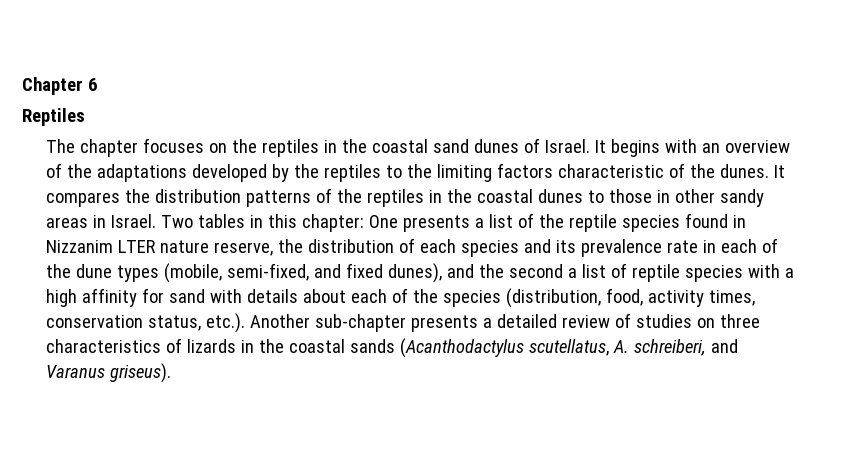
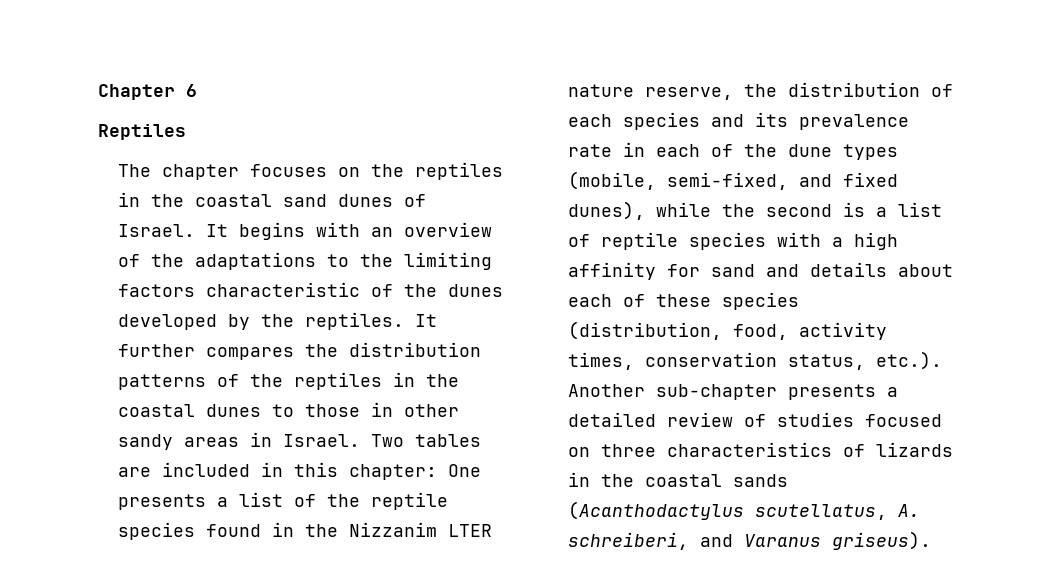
- It begins with an overview of the adaptations developed by the reptiles to the limiting factors characteristic of the dunes. It compares the distribution patterns of the reptiles in the coastal dunes to those in other sandy areas in Israel.
+ It begins with an overview of the adaptations to the limiting factors characteristic of the dunes developed by the reptiles. It further compares the distribution patterns of the reptiles in the coastal dunes to those in other sandy areas in Israel.
- Two tables in this chapter:
+ Two tables are included in this chapter:
- One presents a list of the reptile species found in Nizzanim LTER nature reserve, the distribution of each species and its prevalence rate in each of the dune types (mobile, semi-fixed, and fixed dunes), and the second a list of reptile species with a high affinity for sand with details about each of the species (distribution, food, activity times, conservation status, etc.). Another sub-chapter presents a detailed review of studies on three characteristics of lizards in the coastal sands (Acanthodactylus scutellatus, A. schreiberi, and Varanus griseus).
+ One presents a list of the reptile species found in the Nizzanim LTER nature reserve, the distribution of each species and its prevalence rate in each of the dune types (mobile, semi-fixed, and fixed dunes), while the second is a list of reptile species with a high affinity for sand and details about each of these species (distribution, food, activity times, conservation status, etc.). Another sub-chapter presents a detailed review of studies focused on three characteristics of lizards in the coastal sands (Acanthodactylus scutellatus, A. schreiberi, and Varanus griseus).

